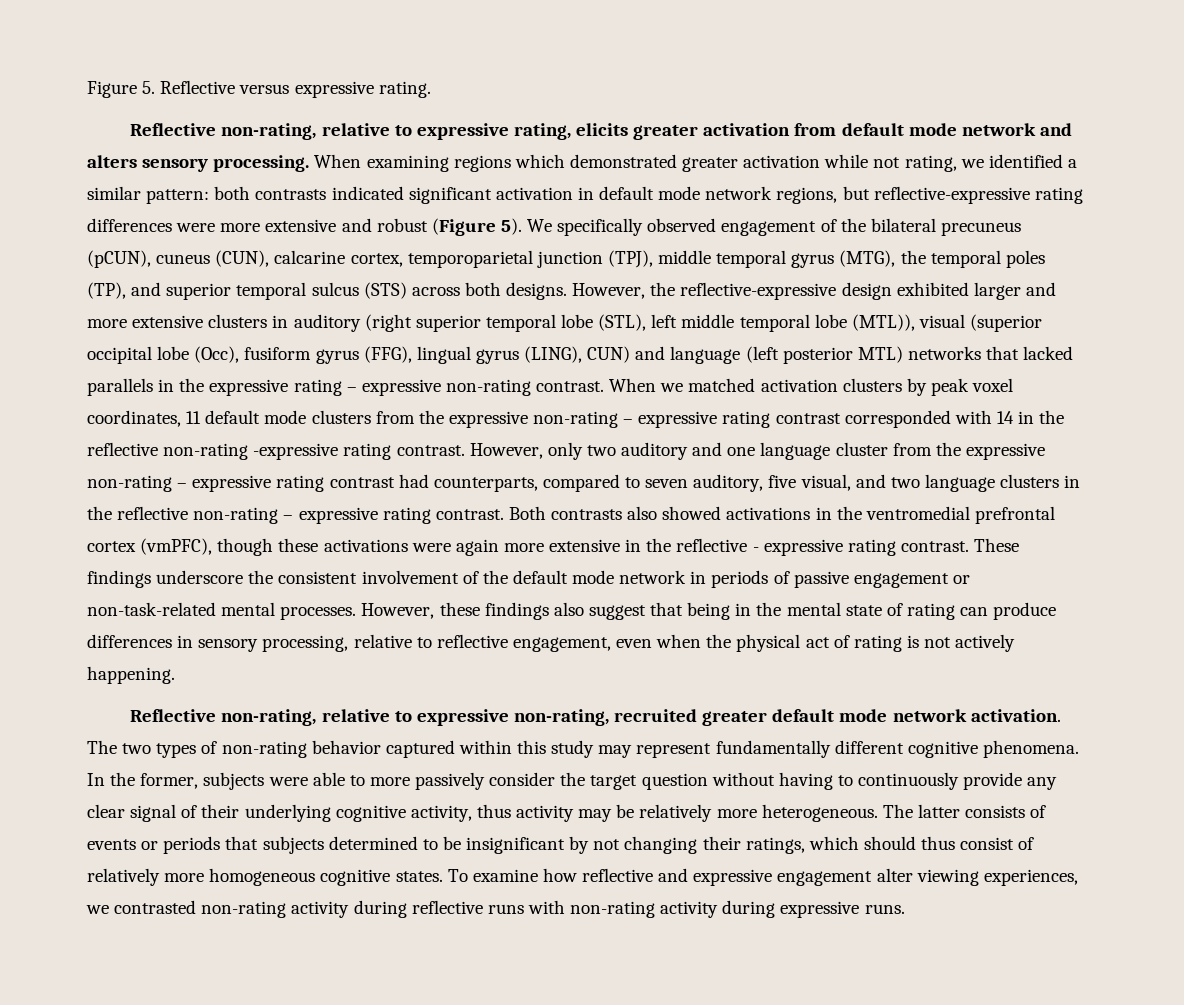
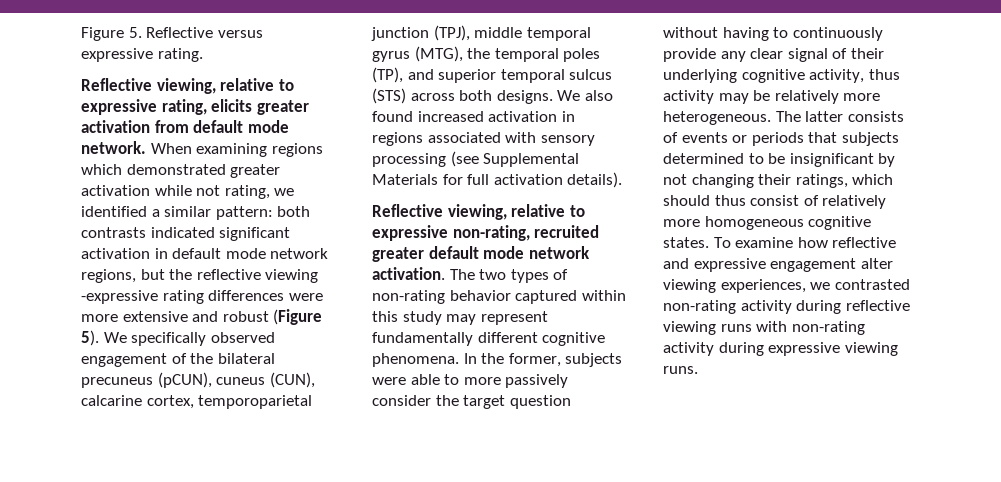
- Reflective non-rating, relative to expressive rating, elicits greater activation from default mode network and alters sensory processing.
+ Reflective viewing, relative to expressive rating, elicits greater activation from default mode network.
- When examining regions which demonstrated greater activation while not rating, we identified a similar pattern: both contrasts indicated significant activation in default mode network regions, but reflective-expressive rating differences were more extensive and robust (Figure 5).
+ When examining regions which demonstrated greater activation while not rating, we identified a similar pattern: both contrasts indicated significant activation in default mode network regions, but the reflective viewing -expressive rating differences were more extensive and robust (Figure 5).
- However, the reflective-expressive design exhibited larger and more extensive clusters in auditory (right superior temporal lobe (STL), left middle temporal lobe (MTL)), visual (superior occipital lobe (Occ), fusiform gyrus (FFG), lingual gyrus (LING), CUN) and language (left posterior MTL) networks that lacked parallels in the expressive rating – expressive non-rating contrast. When we matched activation clusters by peak voxel coordinates, 11 default mode clusters from the expressive non-rating – expressive rating contrast corresponded with 14 in the reflective non-rating -expressive rating contrast. However, only two auditory and one language cluster from the expressive non-rating – expressive rating contrast had counterparts, compared to seven auditory, five visual, and two language clusters in the reflective non-rating – expressive rating contrast. Both contrasts also showed activations in the ventromedial prefrontal cortex (vmPFC), though these activations were again more extensive in the reflective - expressive rating contrast. These findings underscore the consistent involvement of the default mode network in periods of passive engagement or non-task-related mental processes. However, these findings also suggest that being in the mental state of rating can produce differences in sensory processing, relative to reflective engagement, even when the physical act of rating is not actively happening.
- Reflective non-rating, relative to expressive non-rating, recruited greater default mode network activation.
+ We also found increased activation in regions associated with sensory processing (see Supplemental Materials for full activation details).
+ Reflective viewing, relative to expressive non-rating, recruited greater default mode network activation.
- To examine how reflective and expressive engagement alter viewing experiences, we contrasted non-rating activity during reflective runs with non-rating activity during expressive runs.
+ To examine how reflective and expressive engagement alter viewing experiences, we contrasted non-rating activity during reflective viewing runs with non-rating activity during expressive viewing runs.

